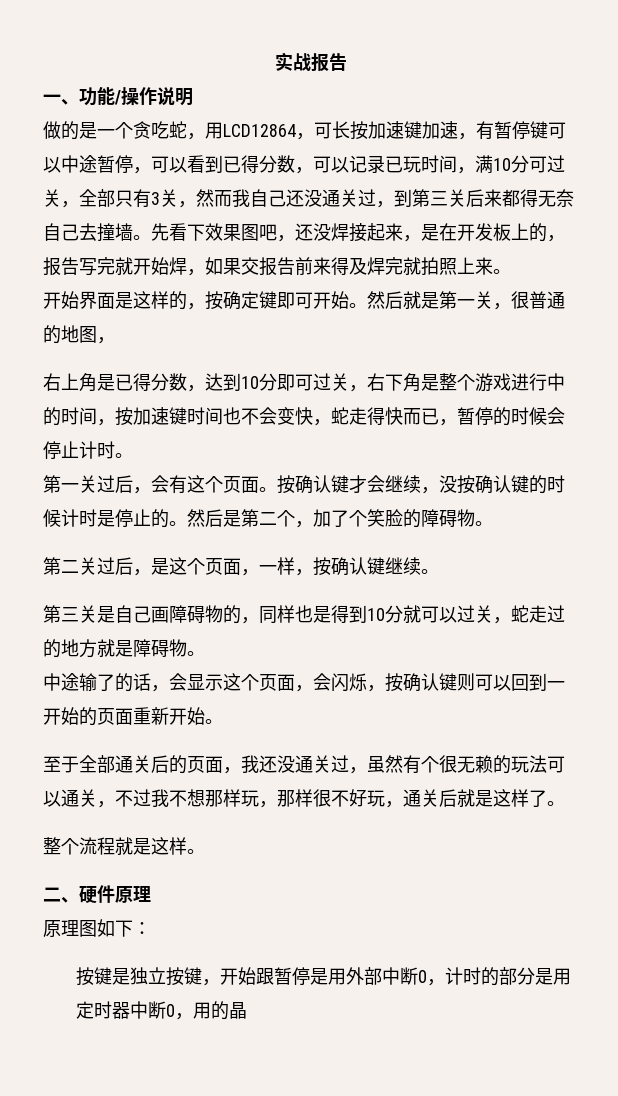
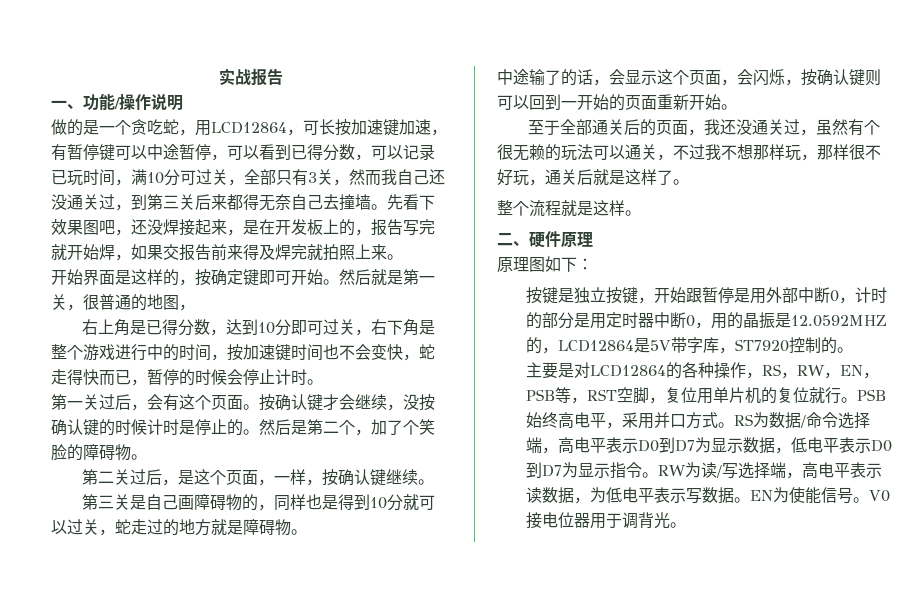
- 按键是独立按键，开始跟暂停是用外部中断0，计时的部分是用定时器中断0，用的晶
+ 按键是独立按键，开始跟暂停是用外部中断0，计时的部分是用定时器中断0，用的晶振是12.0592MHZ的，LCD12864是5V带字库，ST7920控制的。
+ 主要是对LCD12864的各种操作，RS，RW，EN，PSB等，RST空脚，复位用单片机的复位就行。PSB始终高电平，采用并口方式。RS为数据/命令选择端，高电平表示D0到D7为显示数据，低电平表示D0到D7为显示指令。RW为读/写选择端，高电平表示读数据，为低电平表示写数据。EN为使能信号。V0接电位器用于调背光。

